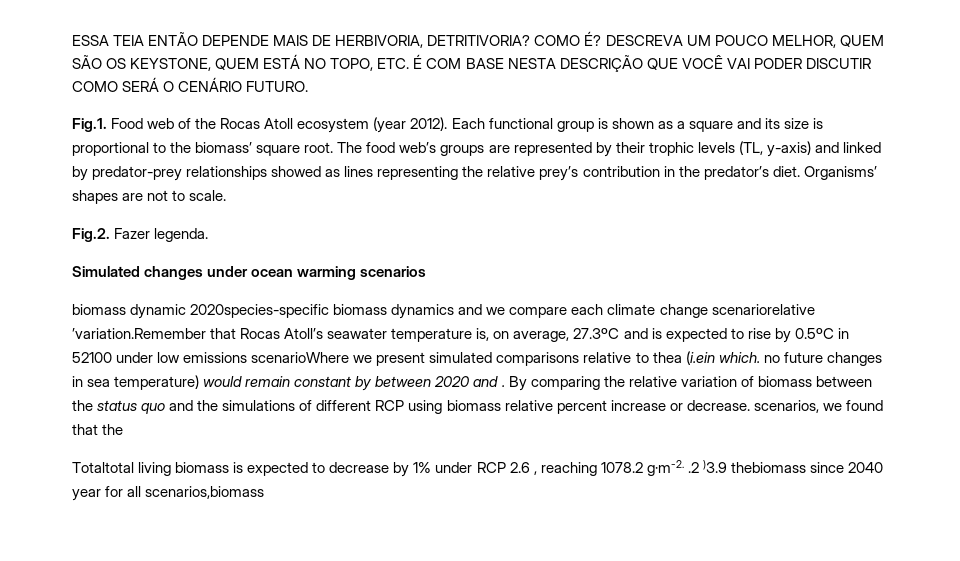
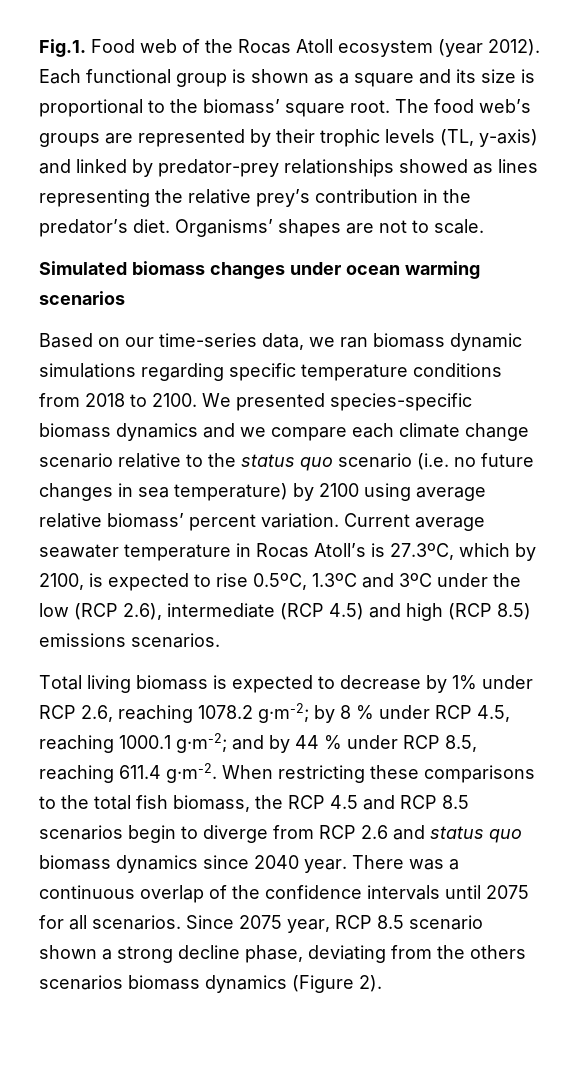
- ESSA TEIA ENTÃO DEPENDE MAIS DE HERBIVORIA, DETRITIVORIA? COMO É? DESCREVA UM POUCO MELHOR, QUEM SÃO OS KEYSTONE, QUEM ESTÁ NO TOPO, ETC. É COM BASE NESTA DESCRIÇÃO QUE VOCÊ VAI PODER DISCUTIR COMO SERÁ O CENÁRIO FUTURO.
- Fig.2. Fazer legenda.
- Simulated changes under ocean warming scenarios
+ Simulated biomass changes under ocean warming scenarios
- biomass dynamic 2020species-specific biomass dynamics and we compare each climate change scenariorelative ’variation.Remember that Rocas Atoll’s seawater temperature is, on average, 27.3ºC and is expected to rise by 0.5ºC in 52100 under low emissions scenarioWhere we present simulated comparisons relative to thea (i.ein which. no future changes in sea temperature) would remain constant by between 2020 and . By comparing the relative variation of biomass between the status quo and the simulations of different RCP using biomass relative percent increase or decrease. scenarios, we found that the
- Totaltotal living biomass is expected to decrease by 1% under RCP 2.6 , reaching 1078.2 g·m-2. .2 )3.9 thebiomass since 2040 year for all scenarios,biomass
+ Based on our time-series data, we ran biomass dynamic simulations regarding specific temperature conditions from 2018 to 2100. We presented species-specific biomass dynamics and we compare each climate change scenario relative to the status quo scenario (i.e. no future changes in sea temperature) by 2100 using average relative biomass’ percent variation. Current average seawater temperature in Rocas Atoll’s is 27.3ºC, which by 2100, is expected to rise 0.5ºC, 1.3ºC and 3ºC under the low (RCP 2.6), intermediate (RCP 4.5) and high (RCP 8.5) emissions scenarios.
+ Total living biomass is expected to decrease by 1% under RCP 2.6, reaching 1078.2 g·m-2; by 8 % under RCP 4.5, reaching 1000.1 g·m-2; and by 44 % under RCP 8.5, reaching 611.4 g·m-2. When restricting these comparisons to the total fish biomass, the RCP 4.5 and RCP 8.5 scenarios begin to diverge from RCP 2.6 and status quo biomass dynamics since 2040 year. There was a continuous overlap of the confidence intervals until 2075 for all scenarios. Since 2075 year, RCP 8.5 scenario shown a strong decline phase, deviating from the others scenarios biomass dynamics (Figure 2).

